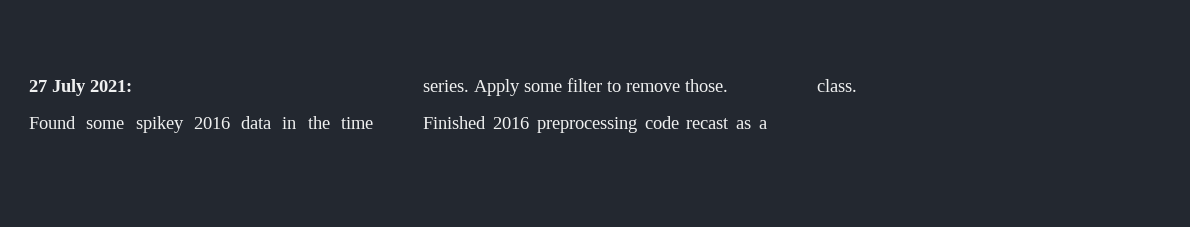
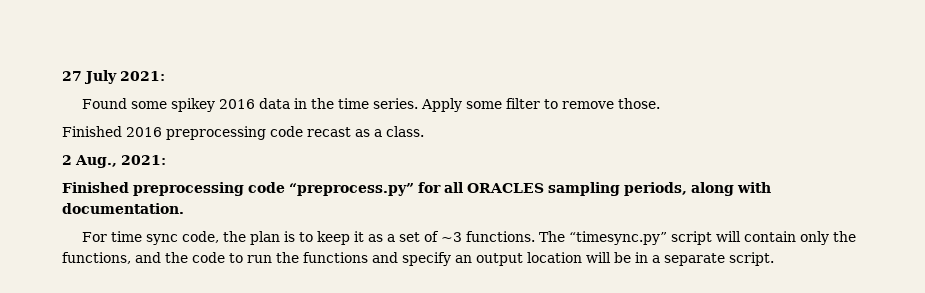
+ 2 Aug., 2021:
+ Finished preprocessing code “preprocess.py” for all ORACLES sampling periods, along with documentation.
+ For time sync code, the plan is to keep it as a set of ~3 functions. The “timesync.py” script will contain only the functions, and the code to run the functions and specify an output location will be in a separate script.

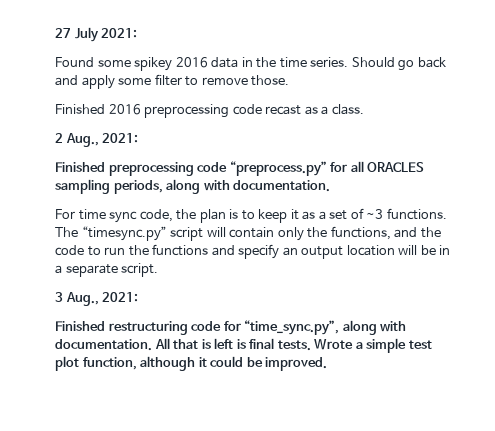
- Apply some filter to remove those.
+ Should go back and apply some filter to remove those.
+ 3 Aug., 2021:
+ Finished restructuring code for “time_sync.py”, along with documentation. All that is left is final tests. Wrote a simple test plot function, although it could be improved.

